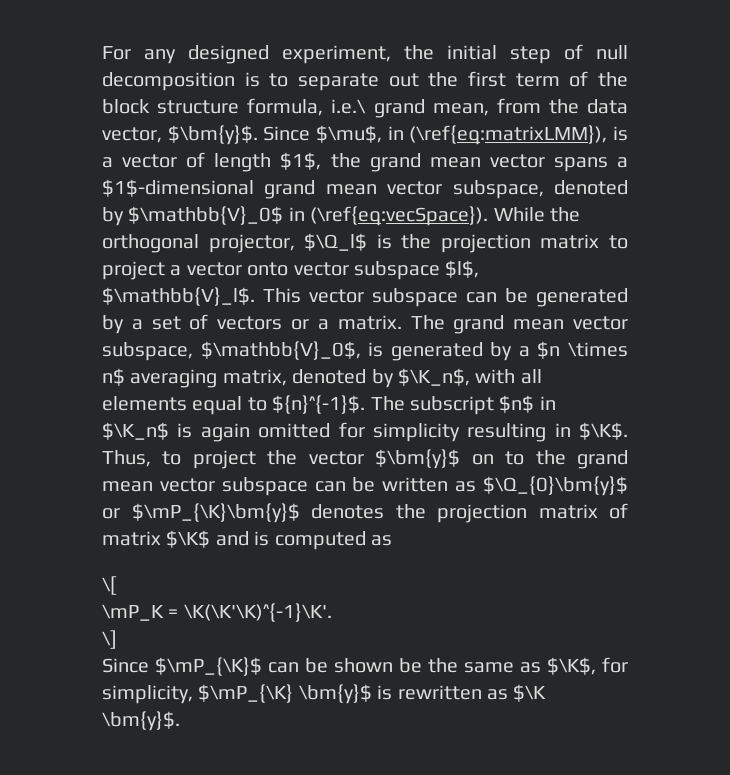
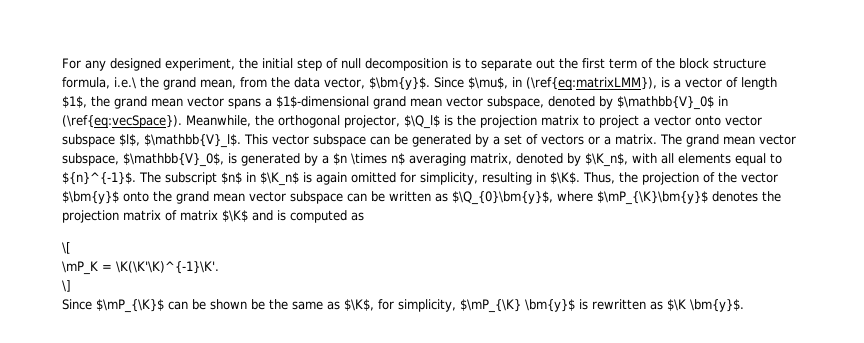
- For any designed experiment, the initial step of null decomposition is to separate out the first term of the block structure formula, i.e.\ grand mean, from the data vector, $\bm{y}$.
+ For any designed experiment, the initial step of null decomposition is to separate out the first term of the block structure formula, i.e.\ the grand mean, from the data vector, $\bm{y}$.
- While the orthogonal projector, $\Q_l$ is the projection matrix to project a vector onto vector subspace $l$, $\mathbb{V}_l$.
+ Meanwhile, the orthogonal projector, $\Q_l$ is the projection matrix to project a vector onto vector subspace $l$, $\mathbb{V}_l$.
- The subscript $n$ in $\K_n$ is again omitted for simplicity resulting in $\K$.
+ The subscript $n$ in $\K_n$ is again omitted for simplicity, resulting in $\K$.
- Thus, to project the vector $\bm{y}$ on to the grand mean vector subspace can be written as $\Q_{0}\bm{y}$ or $\mP_{\K}\bm{y}$ denotes the projection matrix of matrix $\K$ and is computed as
+ Thus, the projection of the vector $\bm{y}$ onto the grand mean vector subspace can be written as $\Q_{0}\bm{y}$, where $\mP_{\K}\bm{y}$ denotes the projection matrix of matrix $\K$ and is computed as

